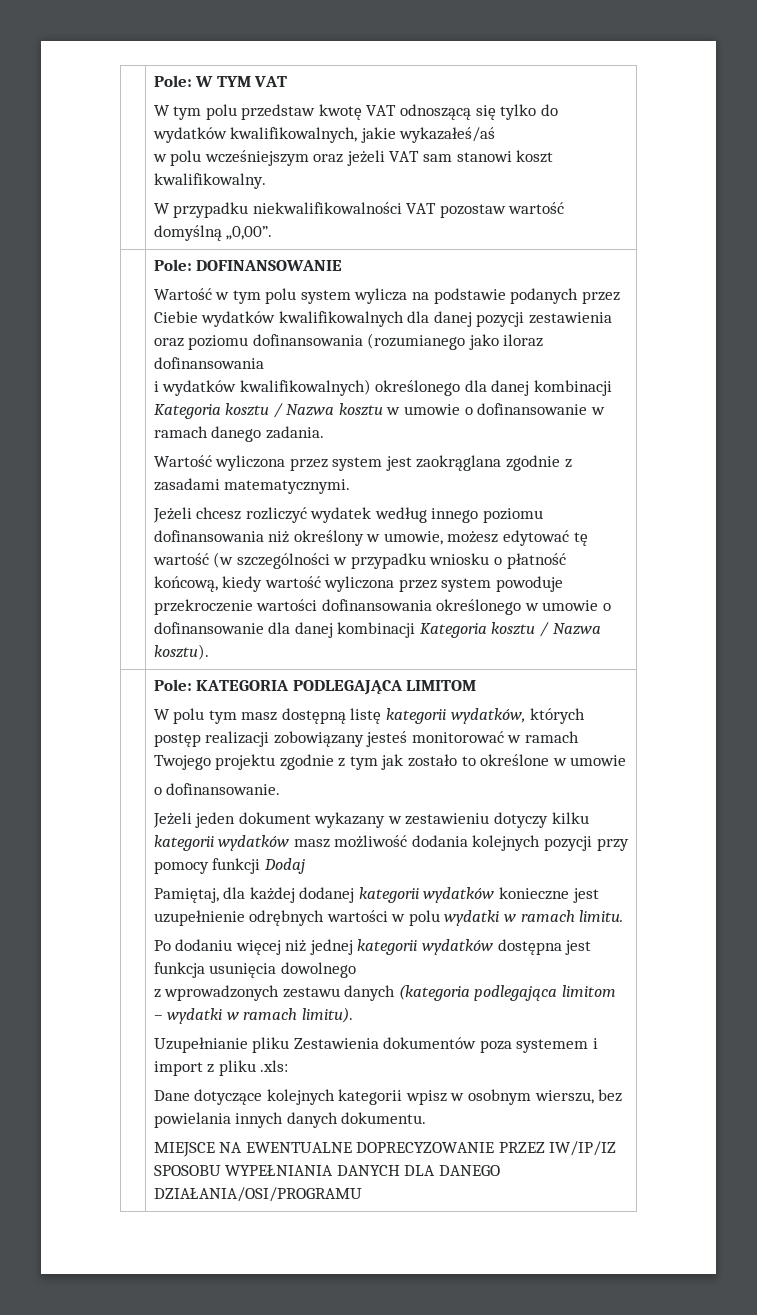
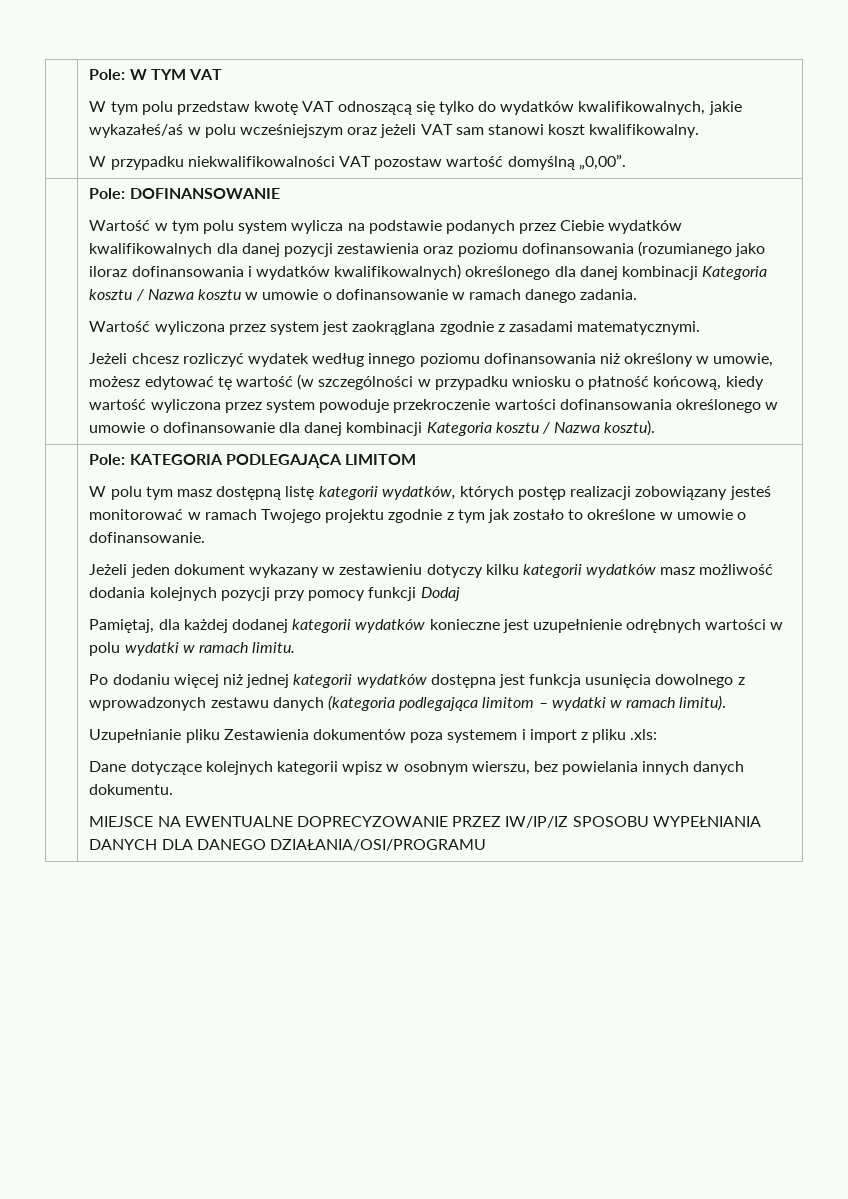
  | Pole: W TYM VAT
- W tym polu przedstaw kwotę VAT odnoszącą się tylko do wydatków kwalifikowalnych, jakie wykazałeś/aś
- w polu wcześniejszym oraz jeżeli VAT sam stanowi koszt kwalifikowalny.
+ W tym polu przedstaw kwotę VAT odnoszącą się tylko do wydatków kwalifikowalnych, jakie wykazałeś/aś w polu wcześniejszym oraz jeżeli VAT sam stanowi koszt kwalifikowalny.
- Wartość w tym polu system wylicza na podstawie podanych przez Ciebie wydatków kwalifikowalnych dla danej pozycji zestawienia oraz poziomu dofinansowania (rozumianego jako iloraz dofinansowania
- i wydatków kwalifikowalnych) określonego dla danej kombinacji Kategoria kosztu / Nazwa kosztu w umowie o dofinansowanie w ramach danego zadania.
+ Wartość w tym polu system wylicza na podstawie podanych przez Ciebie wydatków kwalifikowalnych dla danej pozycji zestawienia oraz poziomu dofinansowania (rozumianego jako iloraz dofinansowania i wydatków kwalifikowalnych) określonego dla danej kombinacji Kategoria kosztu / Nazwa kosztu w umowie o dofinansowanie w ramach danego zadania.
- W polu tym masz dostępną listę kategorii wydatków, których postęp realizacji zobowiązany jesteś monitorować w ramach Twojego projektu zgodnie z tym jak zostało to określone w umowie
- o dofinansowanie.
+ W polu tym masz dostępną listę kategorii wydatków, których postęp realizacji zobowiązany jesteś monitorować w ramach Twojego projektu zgodnie z tym jak zostało to określone w umowie o dofinansowanie.
- Po dodaniu więcej niż jednej kategorii wydatków dostępna jest funkcja usunięcia dowolnego
- z wprowadzonych zestawu danych (kategoria podlegająca limitom – wydatki w ramach limitu).
+ Po dodaniu więcej niż jednej kategorii wydatków dostępna jest funkcja usunięcia dowolnego z wprowadzonych zestawu danych (kategoria podlegająca limitom – wydatki w ramach limitu).

